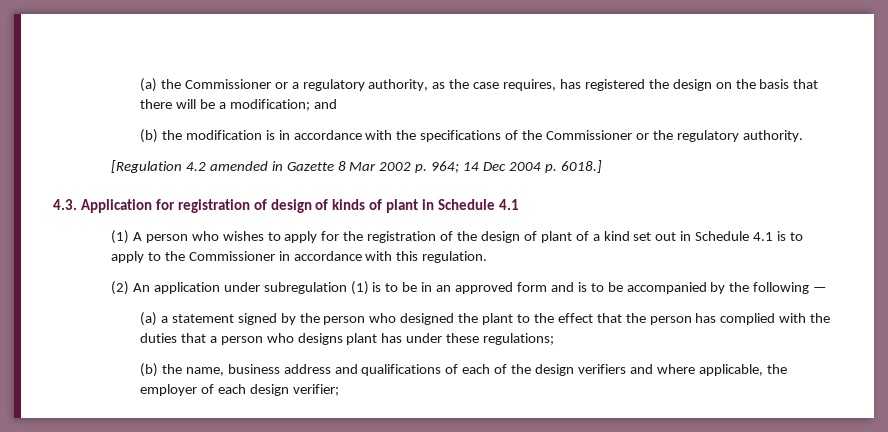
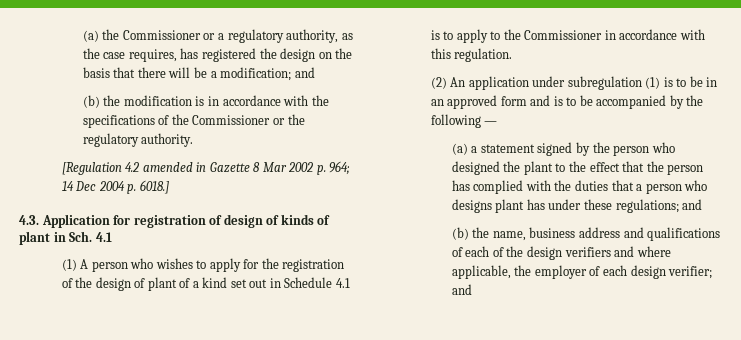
- 4.3. Application for registration of design of kinds of plant in Schedule 4.1
+ 4.3. Application for registration of design of kinds of plant in Sch. 4.1
- (a) a statement signed by the person who designed the plant to the effect that the person has complied with the duties that a person who designs plant has under these regulations;
+ (a) a statement signed by the person who designed the plant to the effect that the person has complied with the duties that a person who designs plant has under these regulations; and
- (b) the name, business address and qualifications of each of the design verifiers and where applicable, the employer of each design verifier;
+ (b) the name, business address and qualifications of each of the design verifiers and where applicable, the employer of each design verifier; and

